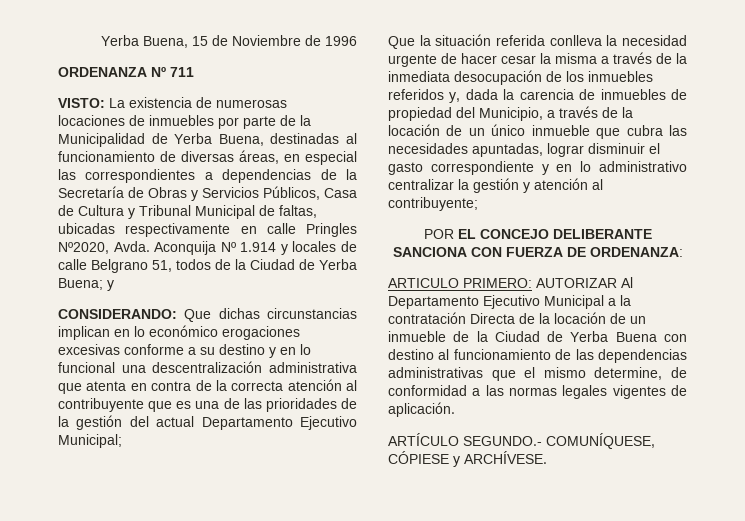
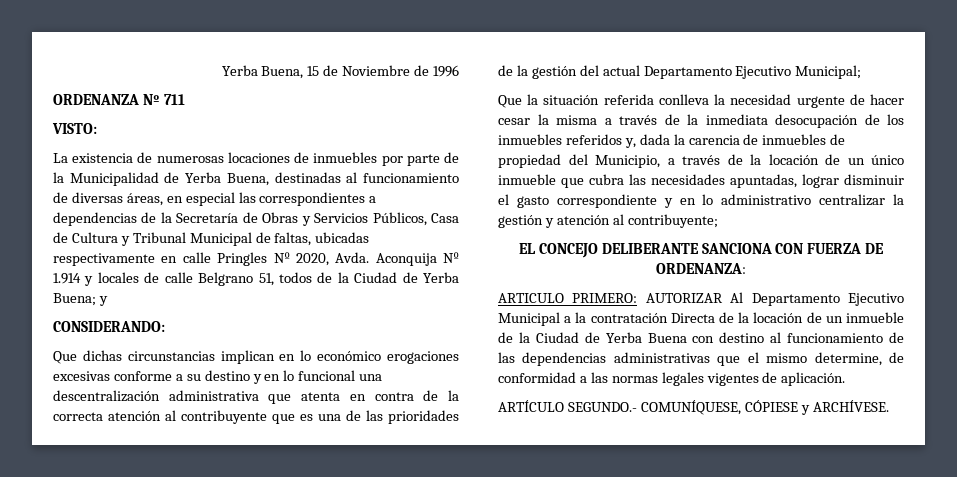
- VISTO: La existencia de numerosas locaciones de inmuebles por parte de la Municipalidad de Yerba Buena, destinadas al funcionamiento de diversas áreas, en especial las correspondientes a dependencias de la Secretaría de Obras y Servicios Públicos, Casa de Cultura y Tribunal Municipal de faltas, ubicadas respectivamente en calle Pringles Nº2020, Avda.
+ VISTO:
+ La existencia de numerosas locaciones de inmuebles por parte de la Municipalidad de Yerba Buena, destinadas al funcionamiento de diversas áreas, en especial las correspondientes a dependencias de la Secretaría de Obras y Servicios Públicos, Casa de Cultura y Tribunal Municipal de faltas, ubicadas respectivamente en calle Pringles Nº 2020, Avda.
- CONSIDERANDO: Que dichas circunstancias implican en lo económico erogaciones excesivas conforme a su destino y en lo funcional una descentralización administrativa que atenta en contra de la correcta atención al contribuyente que es una de las prioridades de la gestión del actual Departamento Ejecutivo Municipal;
+ CONSIDERANDO:
+ Que dichas circunstancias implican en lo económico erogaciones excesivas conforme a su destino y en lo funcional una descentralización administrativa que atenta en contra de la correcta atención al contribuyente que es una de las prioridades de la gestión del actual Departamento Ejecutivo Municipal;
- POR EL CONCEJO DELIBERANTE SANCIONA CON FUERZA DE ORDENANZA:
+ EL CONCEJO DELIBERANTE SANCIONA CON FUERZA DE ORDENANZA:

